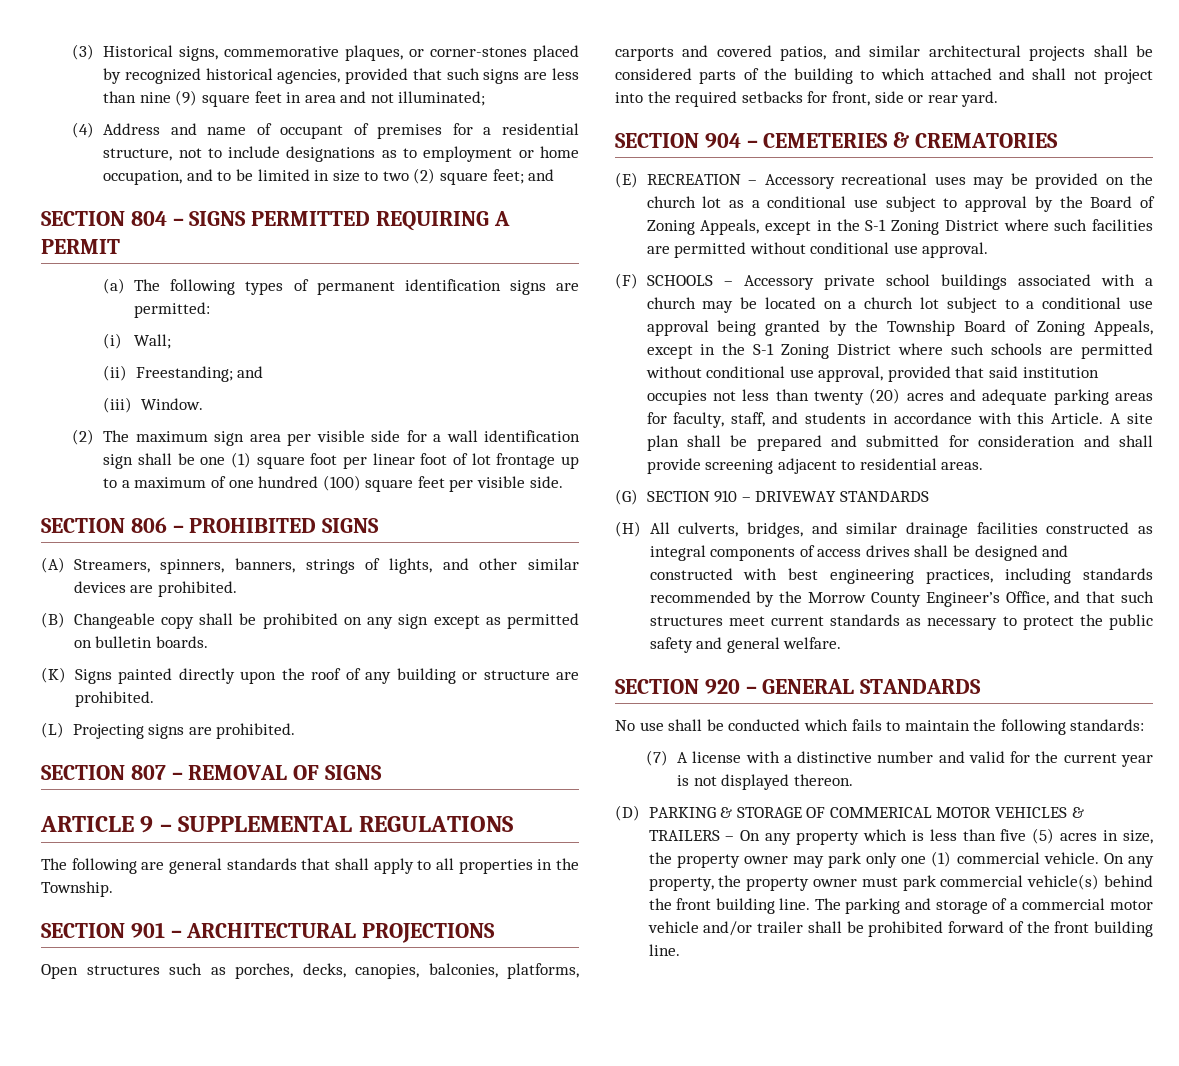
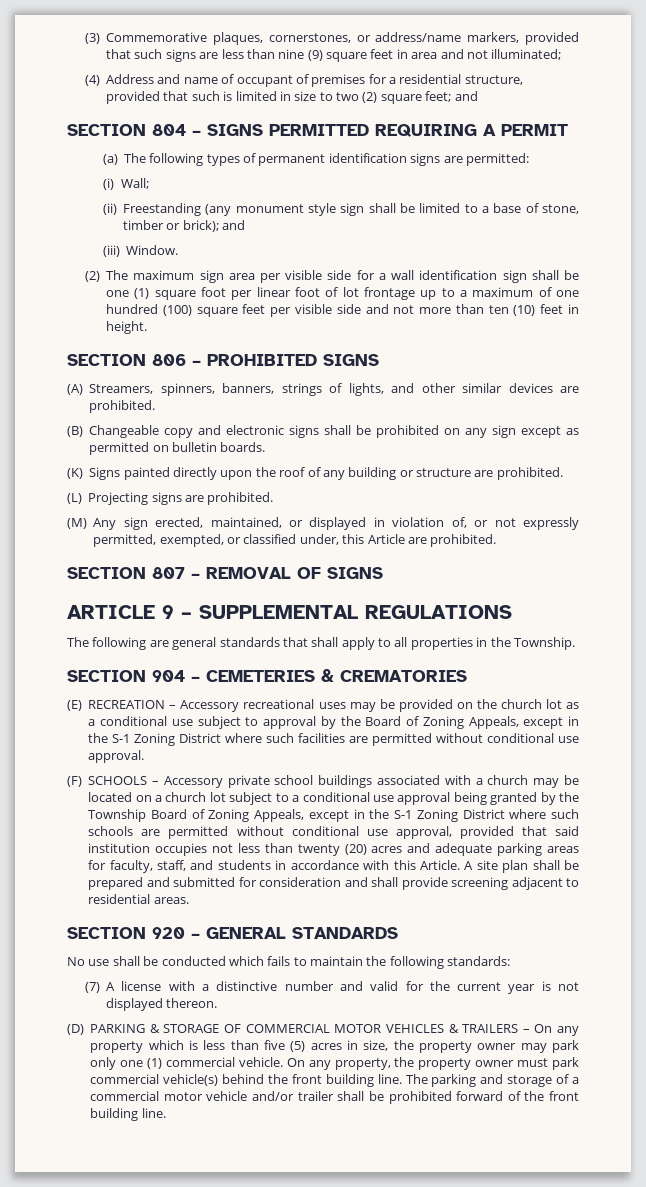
- (3) Historical signs, commemorative plaques, or corner-stones placed by recognized historical agencies, provided that such signs are less than nine (9) square feet in area and not illuminated;
+ (3) Commemorative plaques, cornerstones, or address/name markers, provided that such signs are less than nine (9) square feet in area and not illuminated;
- (4) Address and name of occupant of premises for a residential structure, not to include designations as to employment or home occupation, and to be limited in size to two (2) square feet; and
+ (4) Address and name of occupant of premises for a residential structure, provided that such is limited in size to two (2) square feet; and
- (ii) Freestanding; and
+ (ii) Freestanding (any monument style sign shall be limited to a base of stone, timber or brick); and
- (2) The maximum sign area per visible side for a wall identification sign shall be one (1) square foot per linear foot of lot frontage up to a maximum of one hundred (100) square feet per visible side.
+ (2) The maximum sign area per visible side for a wall identification sign shall be one (1) square foot per linear foot of lot frontage up to a maximum of one hundred (100) square feet per visible side and not more than ten (10) feet in height.
- (B) Changeable copy shall be prohibited on any sign except as permitted on bulletin boards.
+ (B) Changeable copy and electronic signs shall be prohibited on any sign except as permitted on bulletin boards.
+ (M) Any sign erected, maintained, or displayed in violation of, or not expressly permitted, exempted, or classified under, this Article are prohibited.
- SECTION 901 – ARCHITECTURAL PROJECTIONS
- Open structures such as porches, decks, canopies, balconies, platforms, carports and covered patios, and similar architectural projects shall be considered parts of the building to which attached and shall not project into the required setbacks for front, side or rear yard.
- (G) SECTION 910 – DRIVEWAY STANDARDS
- (H) All culverts, bridges, and similar drainage facilities constructed as integral components of access drives shall be designed and constructed with best engineering practices, including standards recommended by the Morrow County Engineer’s Office, and that such structures meet current standards as necessary to protect the public safety and general welfare.
- (D) PARKING & STORAGE OF COMMERICAL MOTOR VEHICLES & TRAILERS – On any property which is less than five (5) acres in size, the property owner may park only one (1) commercial vehicle.
+ (D) PARKING & STORAGE OF COMMERCIAL MOTOR VEHICLES & TRAILERS – On any property which is less than five (5) acres in size, the property owner may park only one (1) commercial vehicle.

